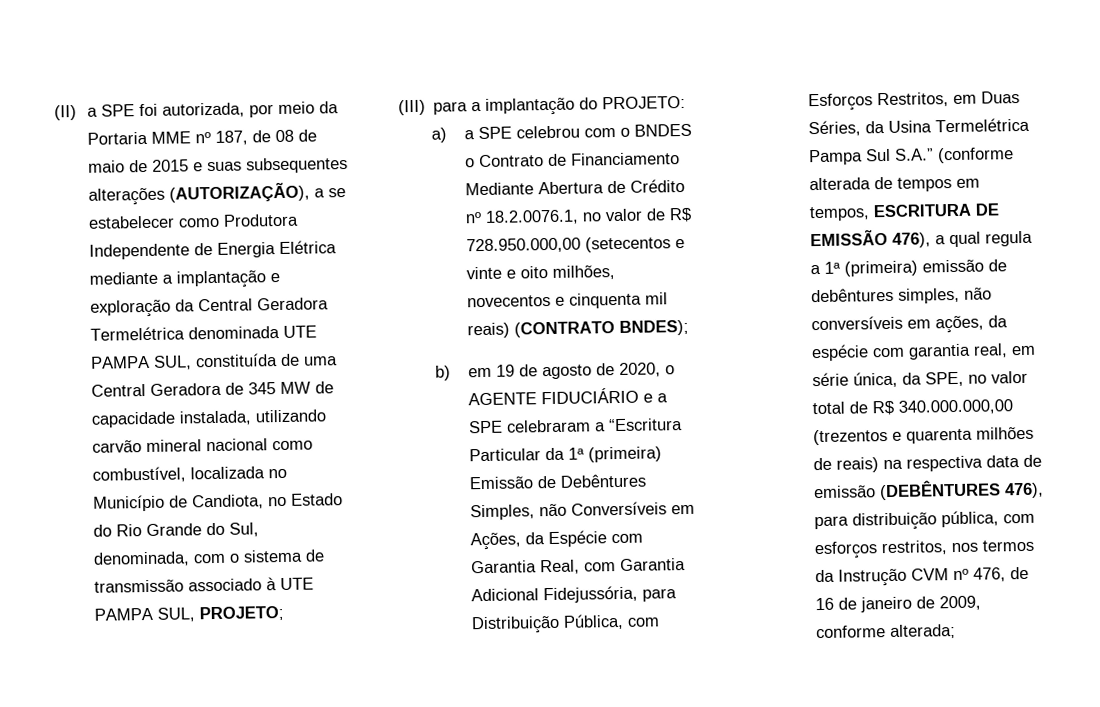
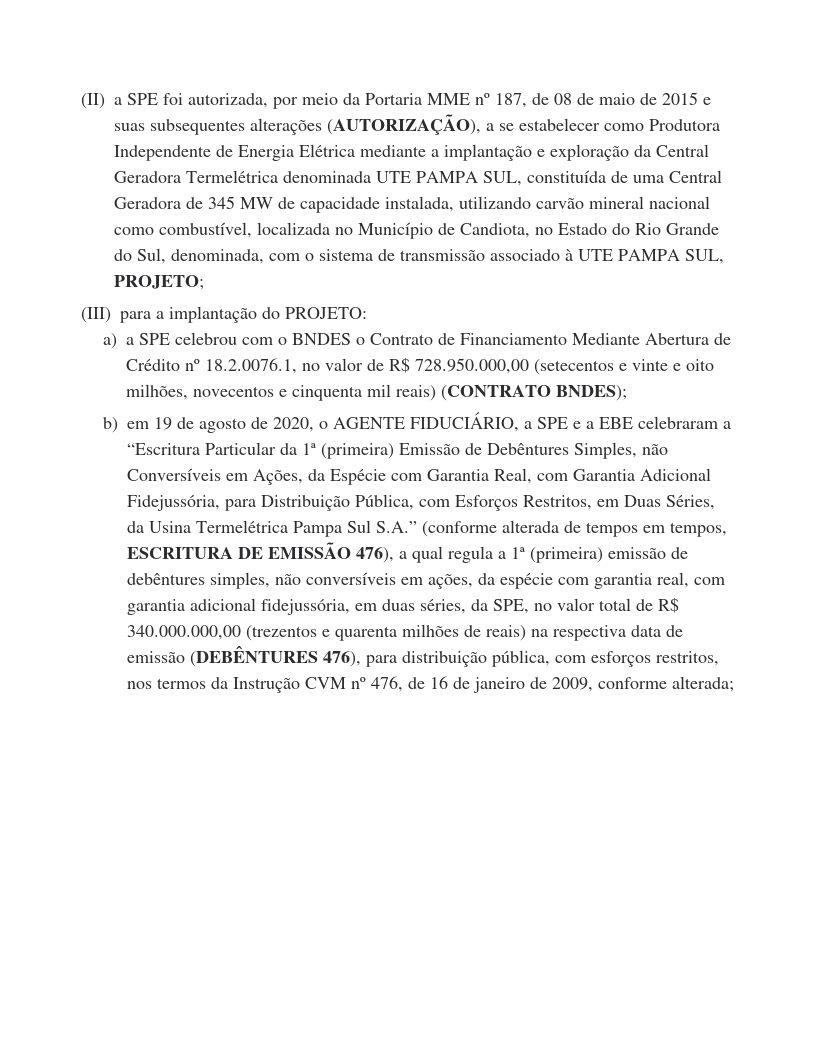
- b) em 19 de agosto de 2020, o AGENTE FIDUCIÁRIO e a SPE celebraram a “Escritura Particular da 1ª (primeira) Emissão de Debêntures Simples, não Conversíveis em Ações, da Espécie com Garantia Real, com Garantia Adicional Fidejussória, para Distribuição Pública, com Esforços Restritos, em Duas Séries, da Usina Termelétrica Pampa Sul S.A.” (conforme alterada de tempos em tempos, ESCRITURA DE EMISSÃO 476), a qual regula a 1ª (primeira) emissão de debêntures simples, não conversíveis em ações, da espécie com garantia real, em série única, da SPE, no valor total de R$ 340.000.000,00 (trezentos e quarenta milhões de reais) na respectiva data de emissão (DEBÊNTURES 476), para distribuição pública, com esforços restritos, nos termos da Instrução CVM nº 476, de 16 de janeiro de 2009, conforme alterada;
+ b) em 19 de agosto de 2020, o AGENTE FIDUCIÁRIO, a SPE e a EBE celebraram a “Escritura Particular da 1ª (primeira) Emissão de Debêntures Simples, não Conversíveis em Ações, da Espécie com Garantia Real, com Garantia Adicional Fidejussória, para Distribuição Pública, com Esforços Restritos, em Duas Séries, da Usina Termelétrica Pampa Sul S.A.” (conforme alterada de tempos em tempos, ESCRITURA DE EMISSÃO 476), a qual regula a 1ª (primeira) emissão de debêntures simples, não conversíveis em ações, da espécie com garantia real, com garantia adicional fidejussória, em duas séries, da SPE, no valor total de R$ 340.000.000,00 (trezentos e quarenta milhões de reais) na respectiva data de emissão (DEBÊNTURES 476), para distribuição pública, com esforços restritos, nos termos da Instrução CVM nº 476, de 16 de janeiro de 2009, conforme alterada;

